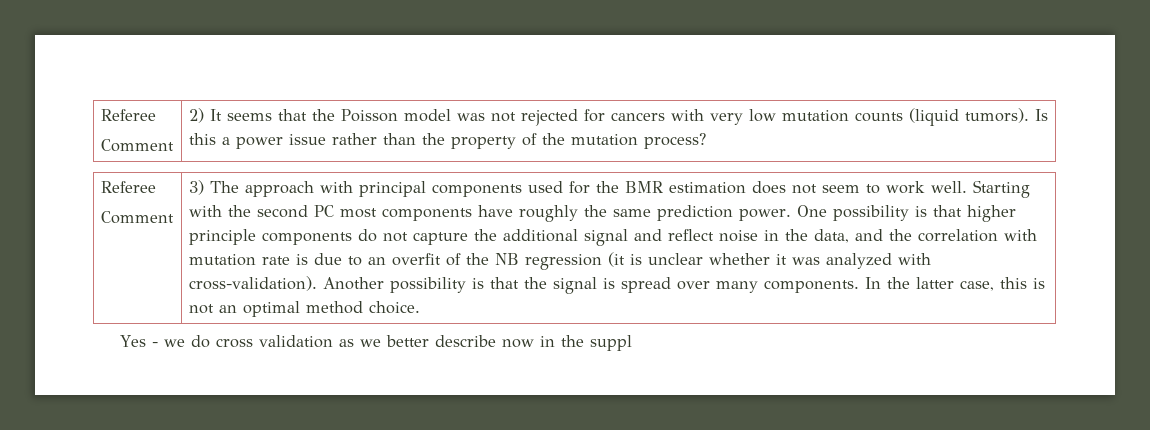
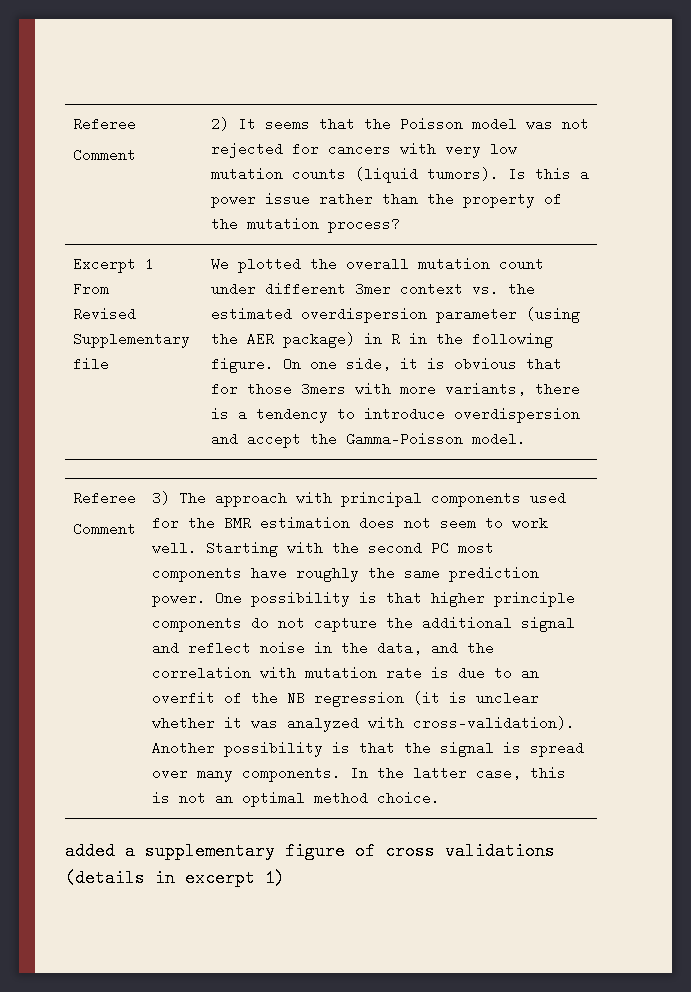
+ Excerpt 1 From
+ Revised Supplementary file | We plotted the overall mutation count under different 3mer context vs. the estimated overdispersion parameter (using the AER package) in R in the following figure. On one side, it is obvious that for those 3mers with more variants, there is a tendency to introduce overdispersion and accept the Gamma-Poisson model.
- Yes - we do cross validation as we better describe now in the suppl
+ added a supplementary figure of cross validations (details in excerpt 1)

